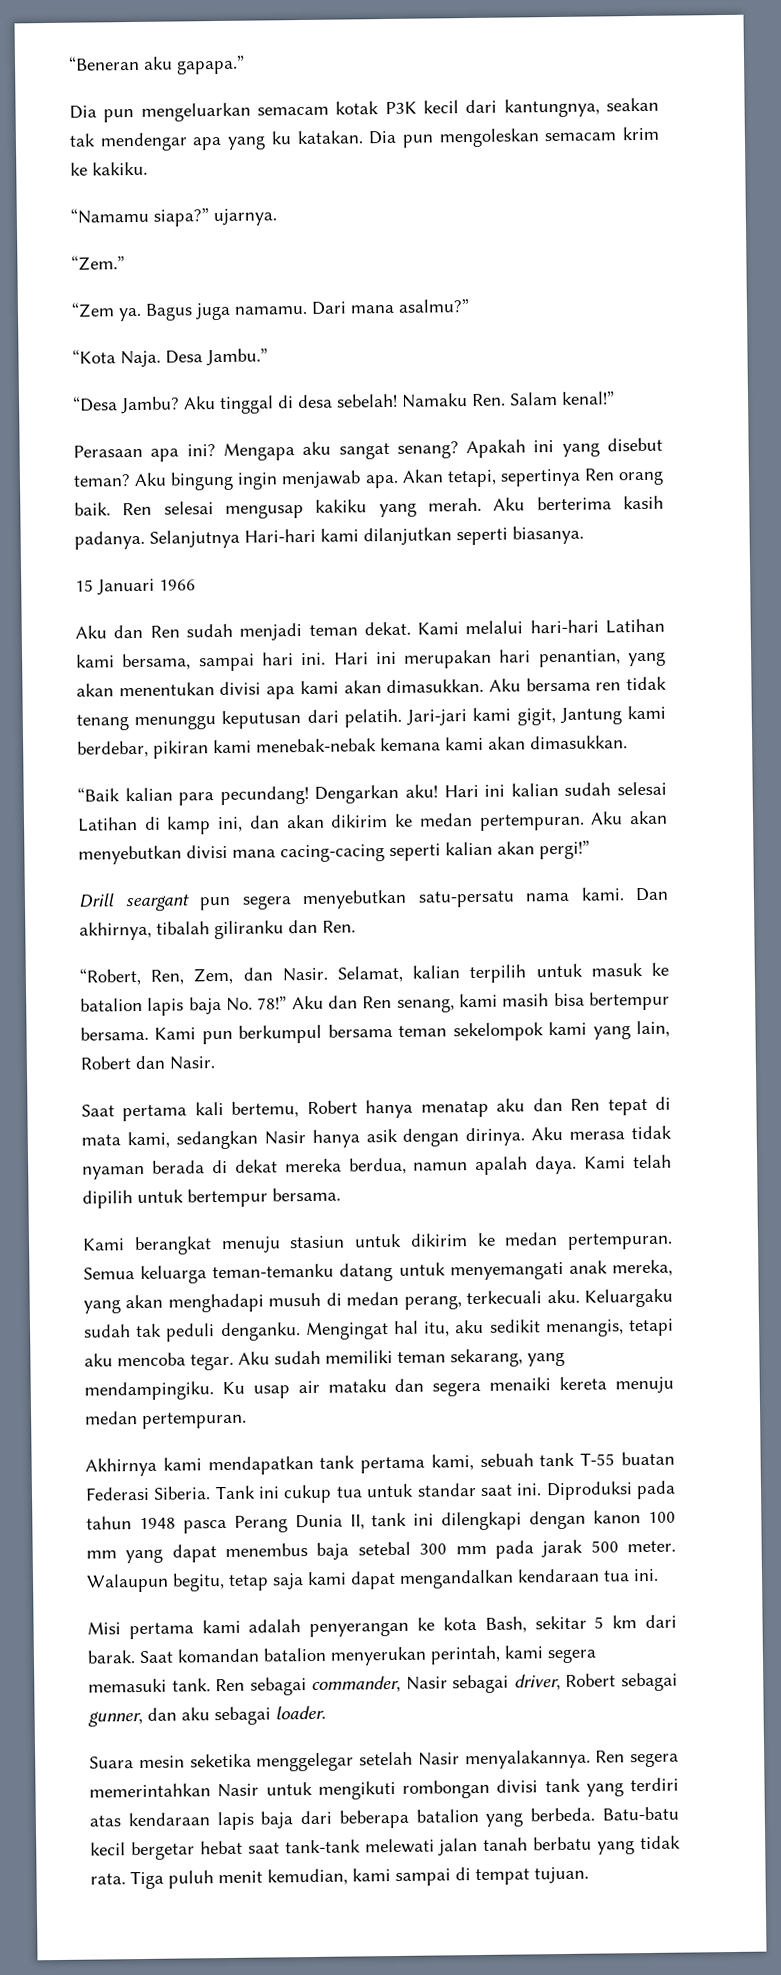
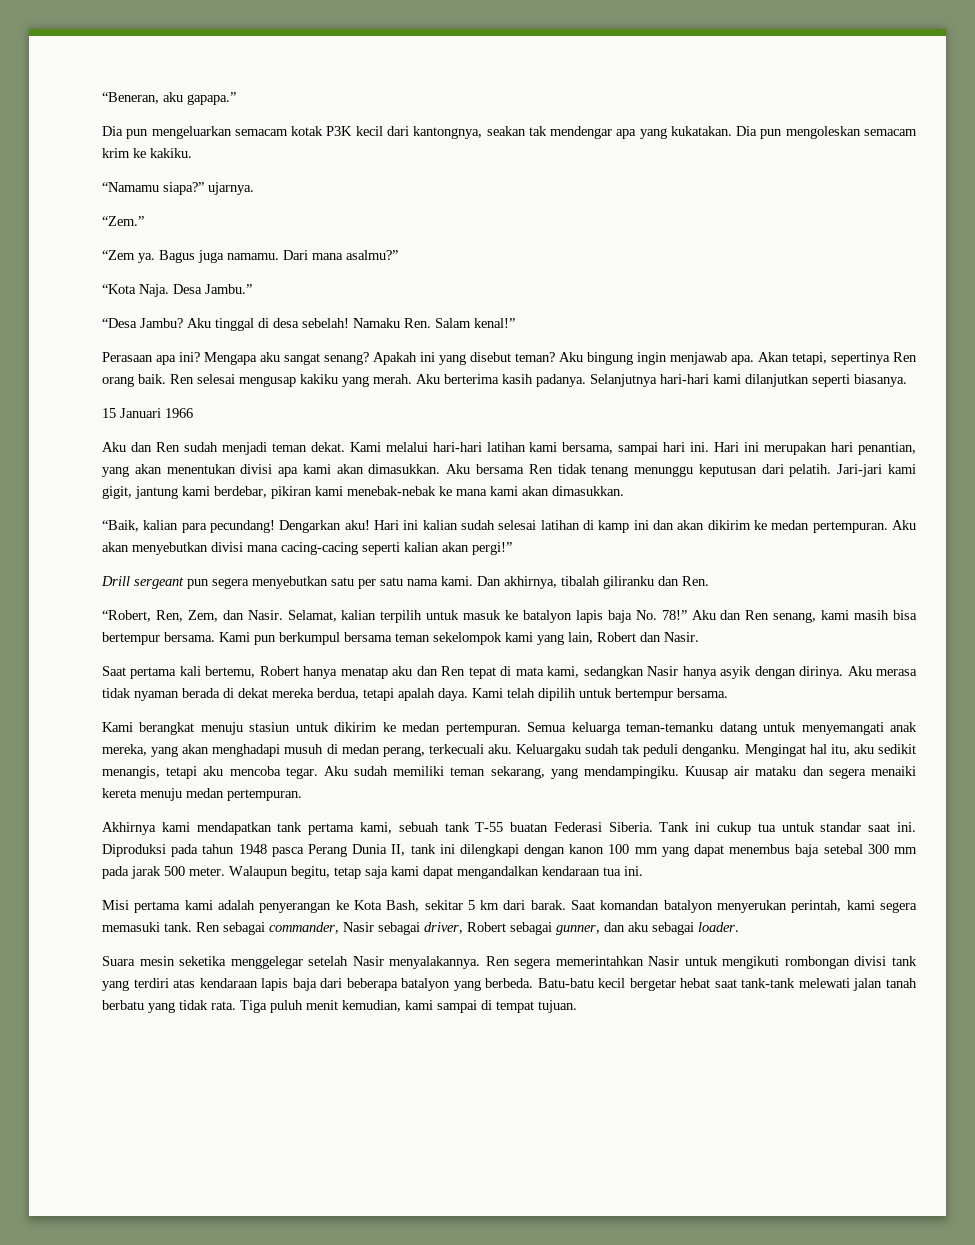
- “Beneran aku gapapa.”
+ “Beneran, aku gapapa.”
- Dia pun mengeluarkan semacam kotak P3K kecil dari kantungnya, seakan tak mendengar apa yang ku katakan.
+ Dia pun mengeluarkan semacam kotak P3K kecil dari kantongnya, seakan tak mendengar apa yang kukatakan.
- Selanjutnya Hari-hari kami dilanjutkan seperti biasanya.
+ Selanjutnya hari-hari kami dilanjutkan seperti biasanya.
- Kami melalui hari-hari Latihan kami bersama, sampai hari ini.
+ Kami melalui hari-hari latihan kami bersama, sampai hari ini.
- Aku bersama ren tidak tenang menunggu keputusan dari pelatih.
+ Aku bersama Ren tidak tenang menunggu keputusan dari pelatih.
- Jari-jari kami gigit, Jantung kami berdebar, pikiran kami menebak-nebak kemana kami akan dimasukkan.
+ Jari-jari kami gigit, jantung kami berdebar, pikiran kami menebak-nebak ke mana kami akan dimasukkan.
- “Baik kalian para pecundang!
+ “Baik, kalian para pecundang!
- Hari ini kalian sudah selesai Latihan di kamp ini, dan akan dikirim ke medan pertempuran.
+ Hari ini kalian sudah selesai latihan di kamp ini dan akan dikirim ke medan pertempuran.
- Drill seargant pun segera menyebutkan satu-persatu nama kami.
+ Drill sergeant pun segera menyebutkan satu per satu nama kami.
- Selamat, kalian terpilih untuk masuk ke batalion lapis baja No. 78!”
+ Selamat, kalian terpilih untuk masuk ke batalyon lapis baja No. 78!”
- Saat pertama kali bertemu, Robert hanya menatap aku dan Ren tepat di mata kami, sedangkan Nasir hanya asik dengan dirinya.
+ Saat pertama kali bertemu, Robert hanya menatap aku dan Ren tepat di mata kami, sedangkan Nasir hanya asyik dengan dirinya.
- Aku merasa tidak nyaman berada di dekat mereka berdua, namun apalah daya.
+ Aku merasa tidak nyaman berada di dekat mereka berdua, tetapi apalah daya.
- Ku usap air mataku dan segera menaiki kereta menuju medan pertempuran.
+ Kuusap air mataku dan segera menaiki kereta menuju medan pertempuran.
- Misi pertama kami adalah penyerangan ke kota Bash, sekitar 5 km dari barak.
+ Misi pertama kami adalah penyerangan ke Kota Bash, sekitar 5 km dari barak.
- Saat komandan batalion menyerukan perintah, kami segera memasuki tank.
+ Saat komandan batalyon menyerukan perintah, kami segera memasuki tank.
- Ren segera memerintahkan Nasir untuk mengikuti rombongan divisi tank yang terdiri atas kendaraan lapis baja dari beberapa batalion yang berbeda.
+ Ren segera memerintahkan Nasir untuk mengikuti rombongan divisi tank yang terdiri atas kendaraan lapis baja dari beberapa batalyon yang berbeda.

